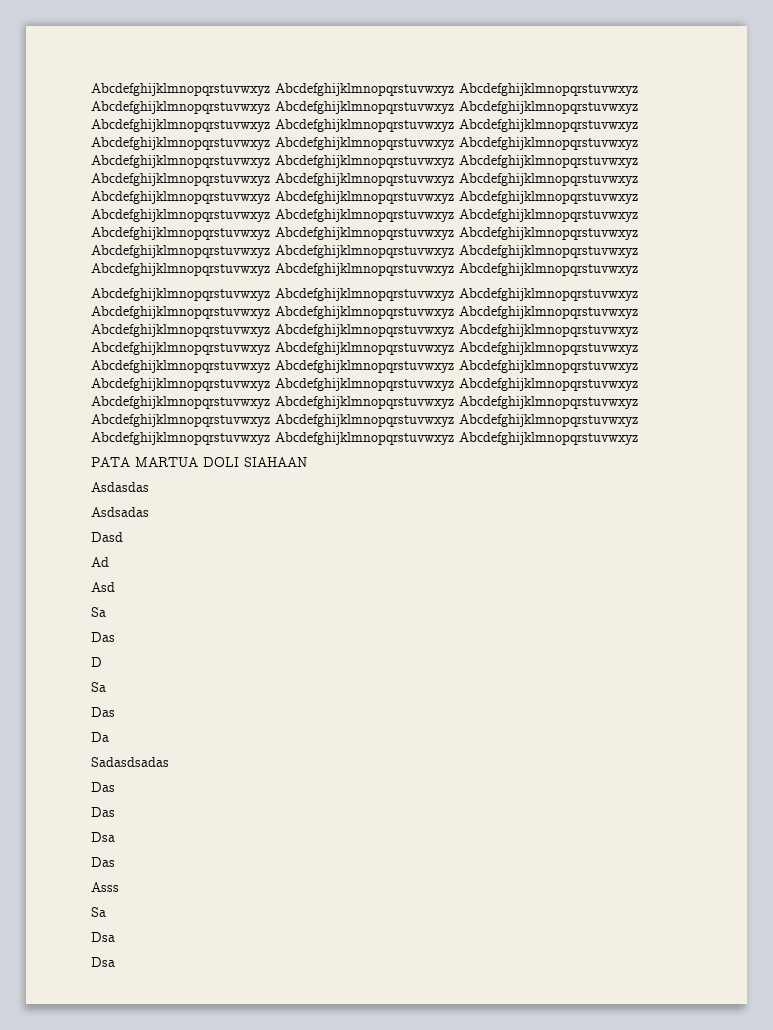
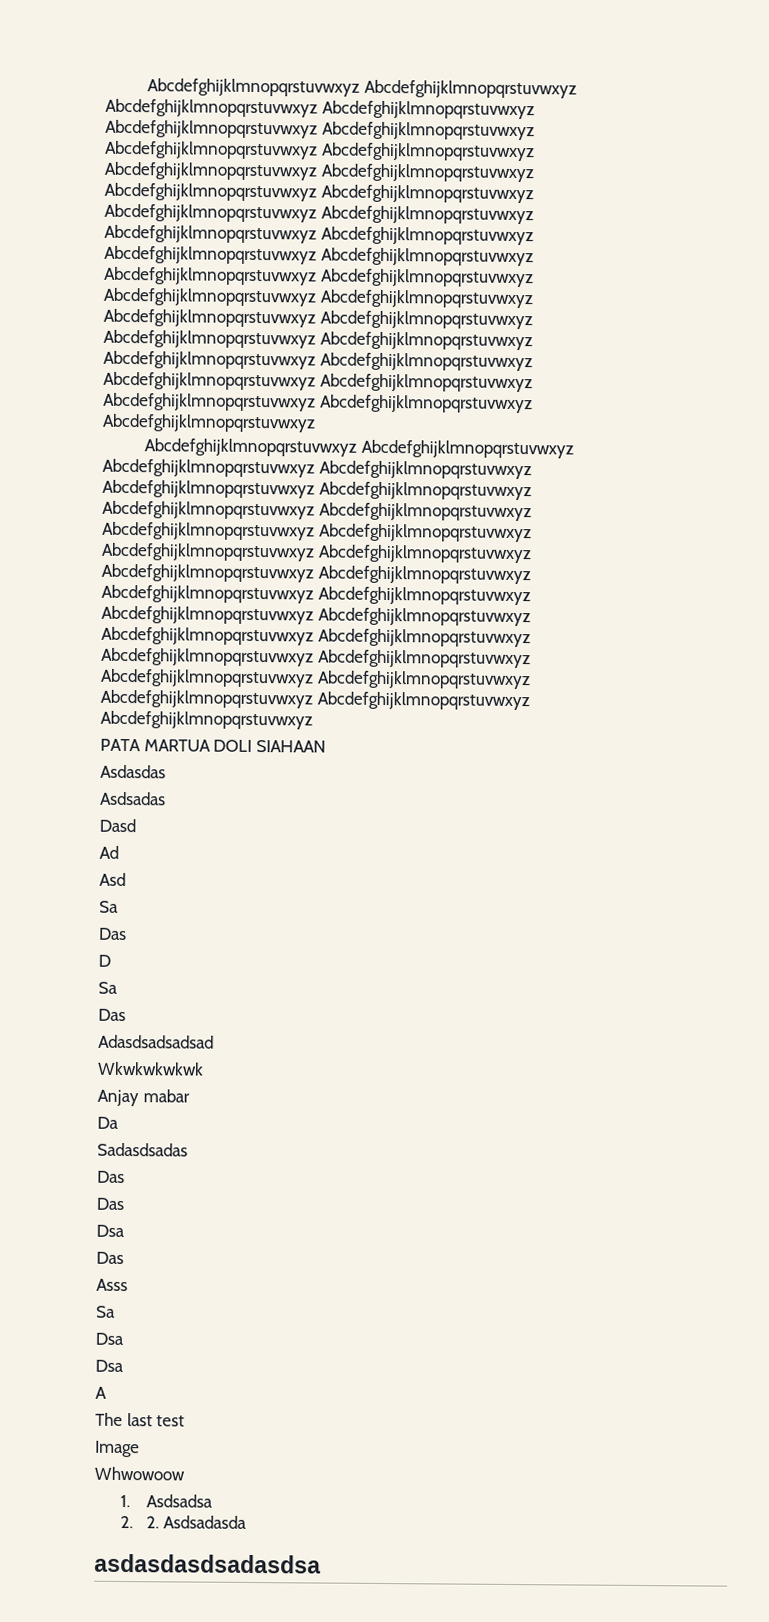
+ Adasdsadsadsad
+ Wkwkwkwkwk
+ Anjay mabar
+ A
+ The last test
+ Image
+ Whwowoow
+ 1. Asdsadsa
+ 2. 2. Asdsadasda
+ asdasdasdsadasdsa

